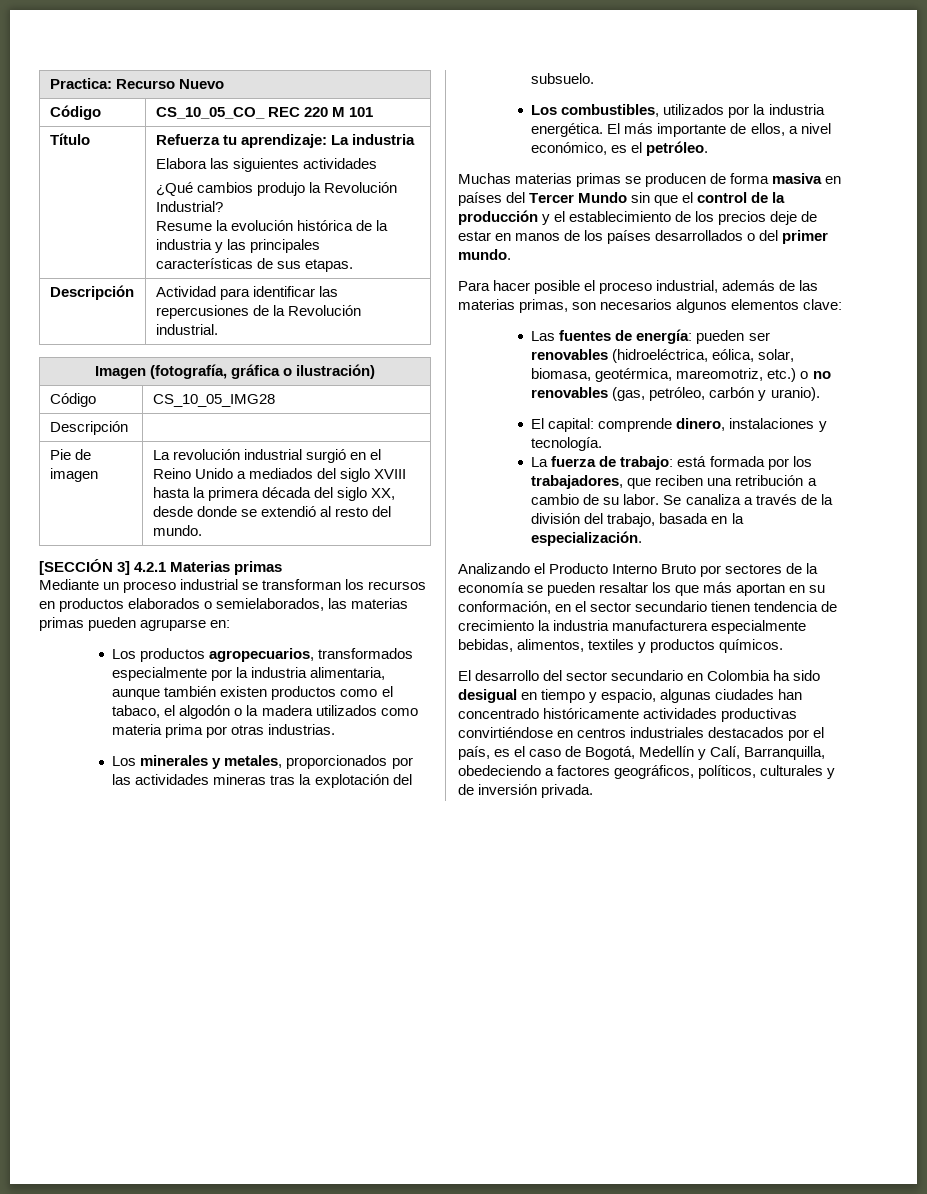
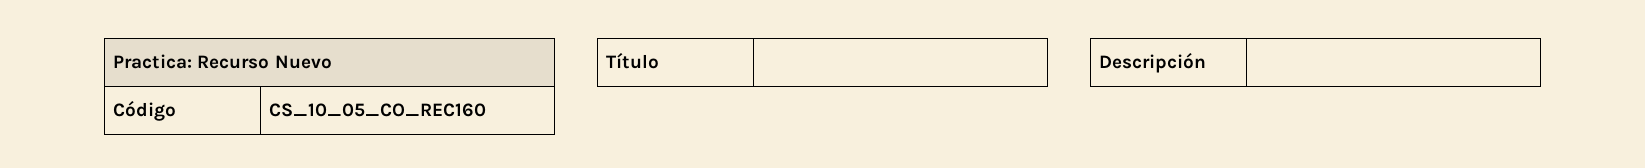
- Código | CS_10_05_CO_ REC 220 M 101
- Título | Refuerza tu aprendizaje: La industria
- Elabora las siguientes actividades
- ¿Qué cambios produjo la Revolución Industrial?
- Resume la evolución histórica de la industria y las principales características de sus etapas.
- Descripción | Actividad para identificar las repercusiones de la Revolución industrial.
- Imagen (fotografía, gráfica o ilustración)
- Código | CS_10_05_IMG28
+ Código | CS_10_05_CO_REC160
+ Título |
  Descripción |
- Pie de imagen | La revolución industrial surgió en el Reino Unido a mediados del siglo XVIII hasta la primera década del siglo XX, desde donde se extendió al resto del mundo.
- [SECCIÓN 3] 4.2.1 Materias primas
- Mediante un proceso industrial se transforman los recursos en productos elaborados o semielaborados, las materias primas pueden agruparse en:
- Los productos agropecuarios, transformados especialmente por la industria alimentaria, aunque también existen productos como el tabaco, el algodón o la madera utilizados como materia prima por otras industrias.
- Los minerales y metales, proporcionados por las actividades mineras tras la explotación del subsuelo.
- Los combustibles, utilizados por la industria energética. El más importante de ellos, a nivel económico, es el petróleo.
- Muchas materias primas se producen de forma masiva en países del Tercer Mundo sin que el control de la producción y el establecimiento de los precios deje de estar en manos de los países desarrollados o del primer mundo.
- Para hacer posible el proceso industrial, además de las materias primas, son necesarios algunos elementos clave:
- Las fuentes de energía: pueden ser renovables (hidroeléctrica, eólica, solar, biomasa, geotérmica, mareomotriz, etc.) o no renovables (gas, petróleo, carbón y uranio).
- El capital: comprende dinero, instalaciones y tecnología.
- La fuerza de trabajo: está formada por los trabajadores, que reciben una retribución a cambio de su labor. Se canaliza a través de la división del trabajo, basada en la especialización.
- Analizando el Producto Interno Bruto por sectores de la economía se pueden resaltar los que más aportan en su conformación, en el sector secundario tienen tendencia de crecimiento la industria manufacturera especialmente bebidas, alimentos, textiles y productos químicos.
- El desarrollo del sector secundario en Colombia ha sido desigual en tiempo y espacio, algunas ciudades han concentrado históricamente actividades productivas convirtiéndose en centros industriales destacados por el país, es el caso de Bogotá, Medellín y Calí, Barranquilla, obedeciendo a factores geográficos, políticos, culturales y de inversión privada.

